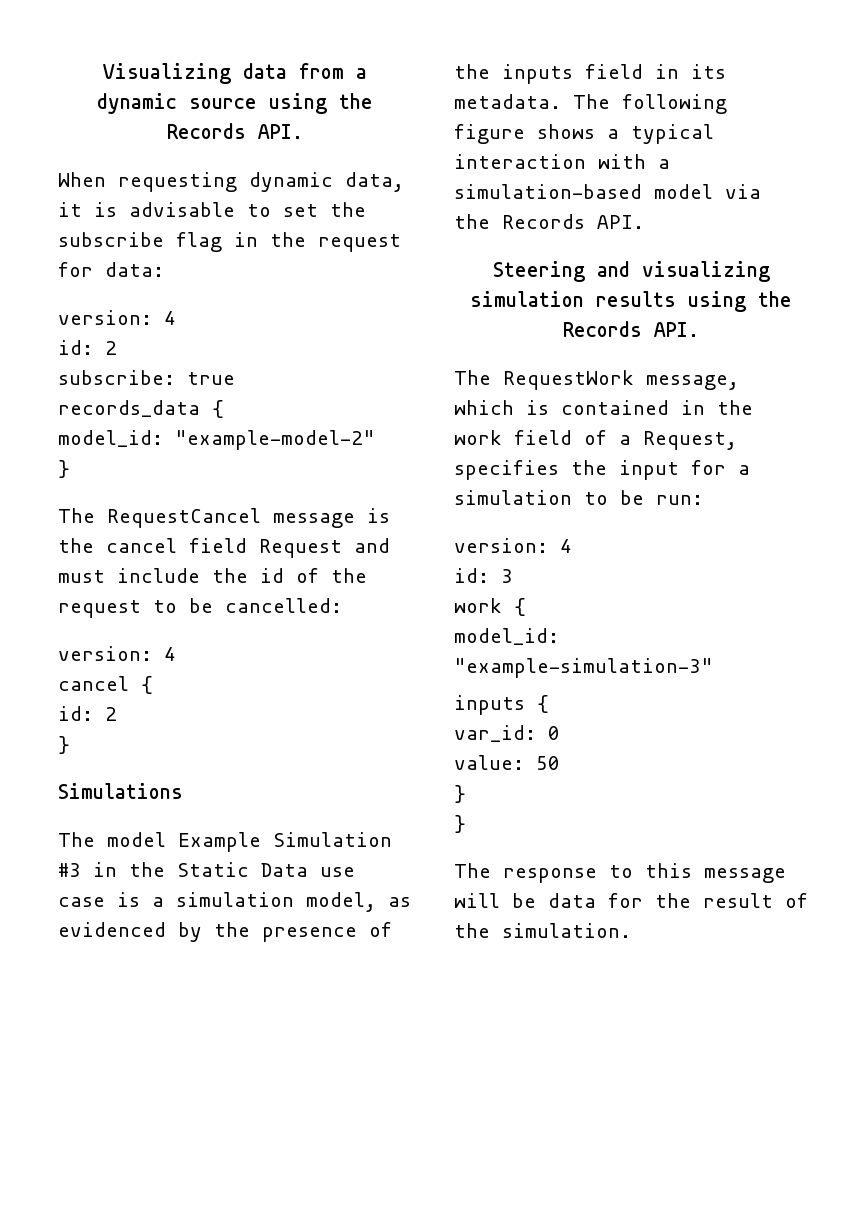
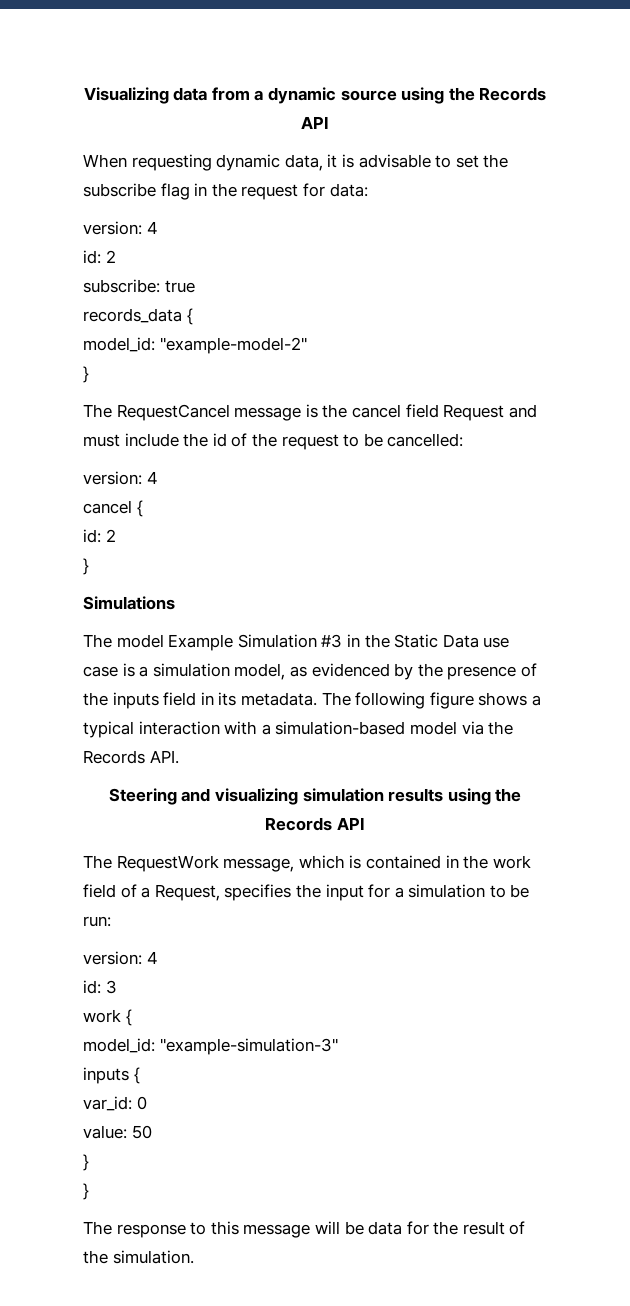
- Visualizing data from a dynamic source using the Records API.
+ Visualizing data from a dynamic source using the Records API
- Steering and visualizing simulation results using the Records API.
+ Steering and visualizing simulation results using the Records API

